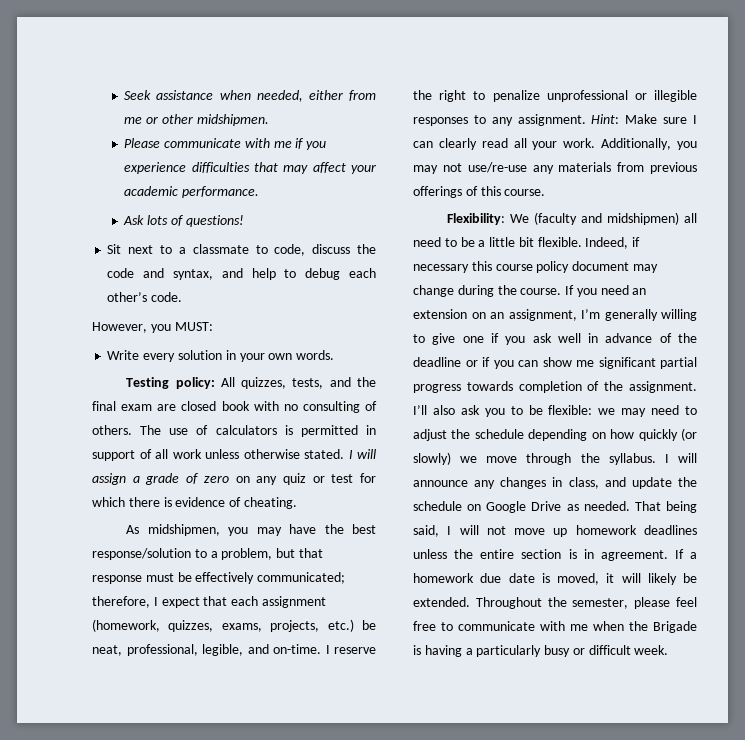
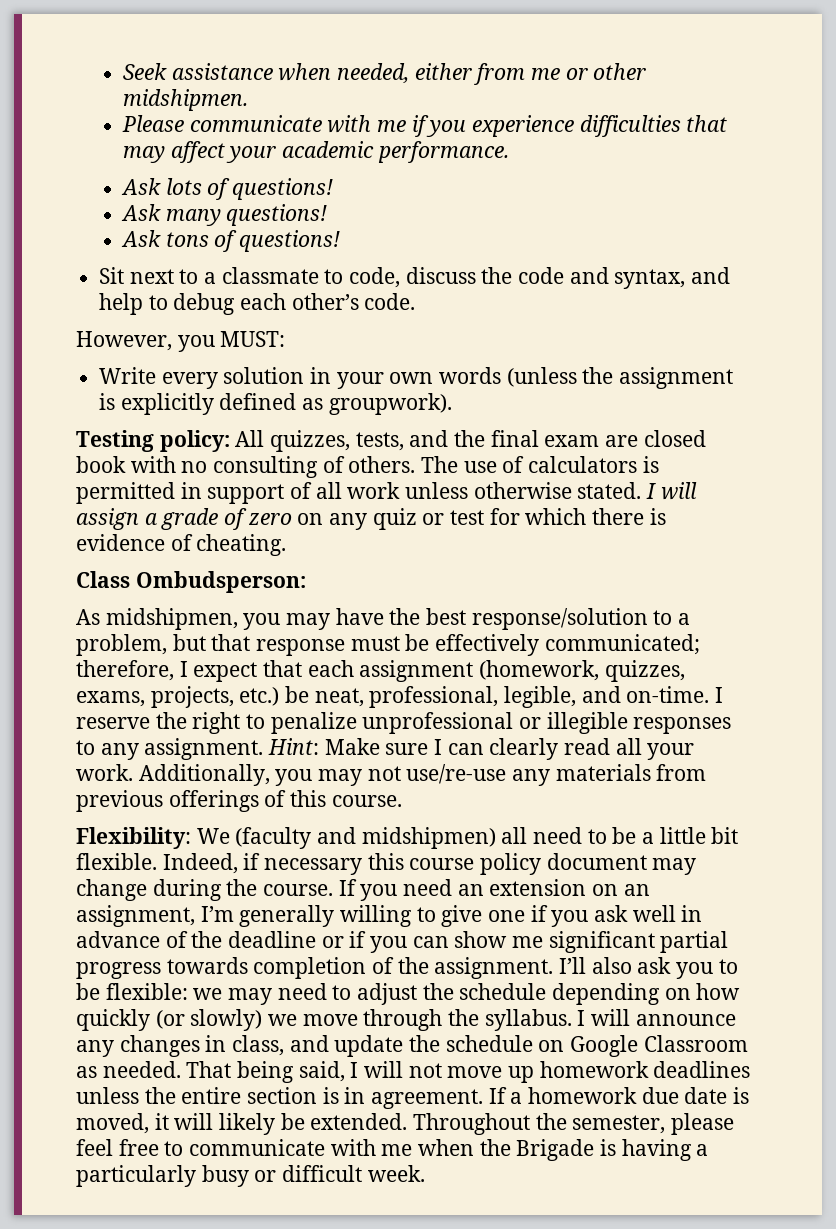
+ Ask many questions!
+ Ask tons of questions!
- Write every solution in your own words.
+ Write every solution in your own words (unless the assignment is explicitly defined as groupwork).
+ Class Ombudsperson:
- I will announce any changes in class, and update the schedule on Google Drive as needed.
+ I will announce any changes in class, and update the schedule on Google Classroom as needed.

